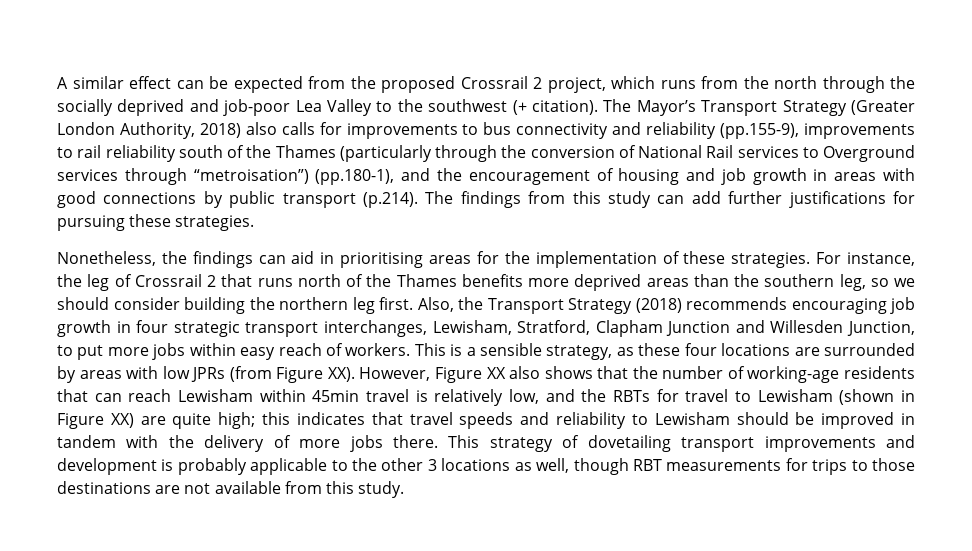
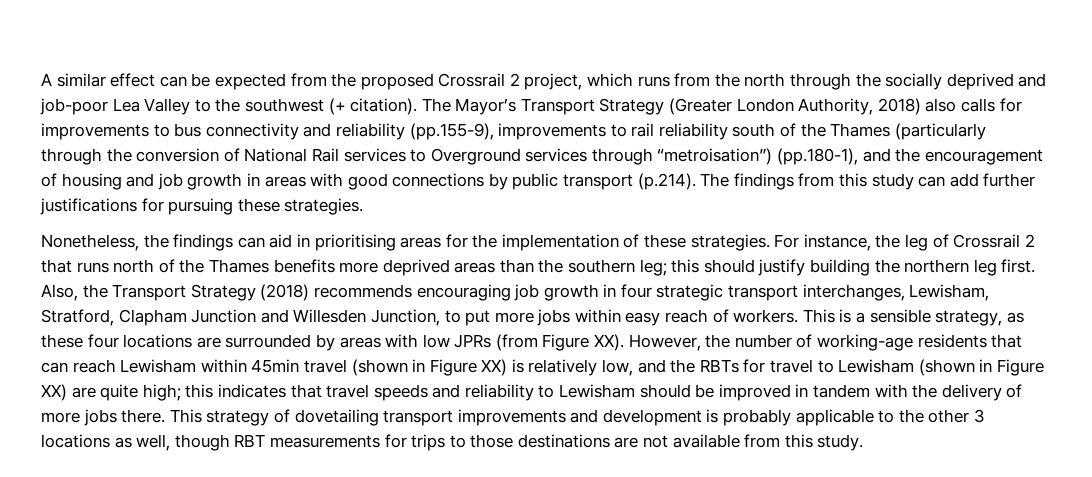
- For instance, the leg of Crossrail 2 that runs north of the Thames benefits more deprived areas than the southern leg, so we should consider building the northern leg first.
+ For instance, the leg of Crossrail 2 that runs north of the Thames benefits more deprived areas than the southern leg; this should justify building the northern leg first.
- This is a sensible strategy, as these four locations are surrounded by areas with low JPRs (from Figure XX). However, Figure XX also shows that the number of working-age residents that can reach Lewisham within 45min travel is relatively low, and the RBTs for travel to Lewisham (shown in Figure XX) are quite high;
+ This is a sensible strategy, as these four locations are surrounded by areas with low JPRs (from Figure XX). However, the number of working-age residents that can reach Lewisham within 45min travel (shown in Figure XX) is relatively low, and the RBTs for travel to Lewisham (shown in Figure XX) are quite high;

